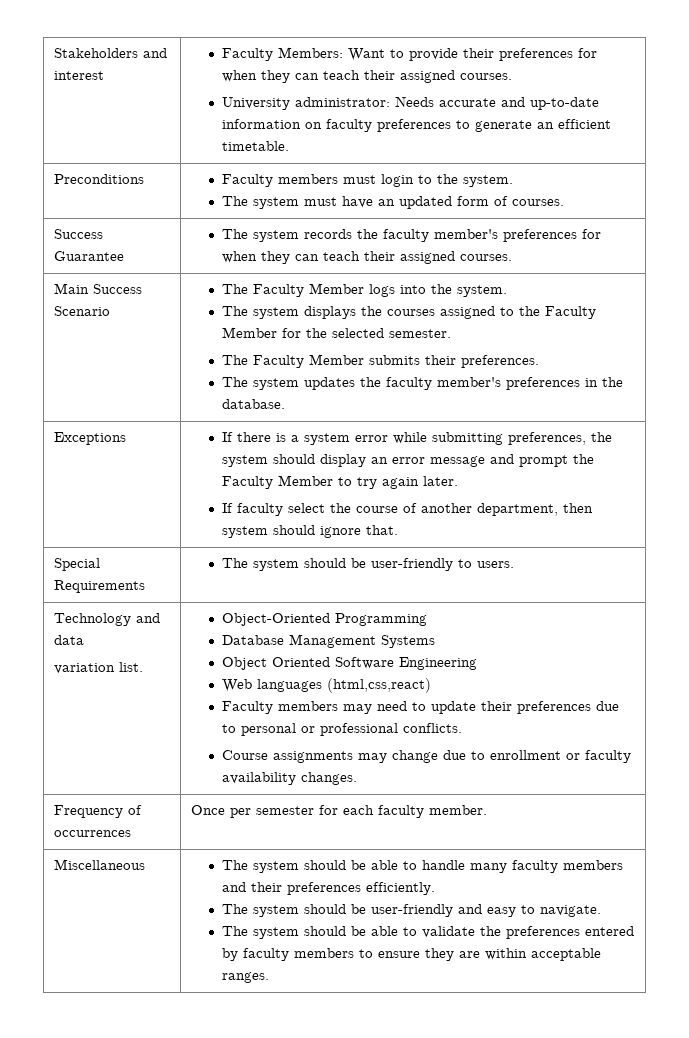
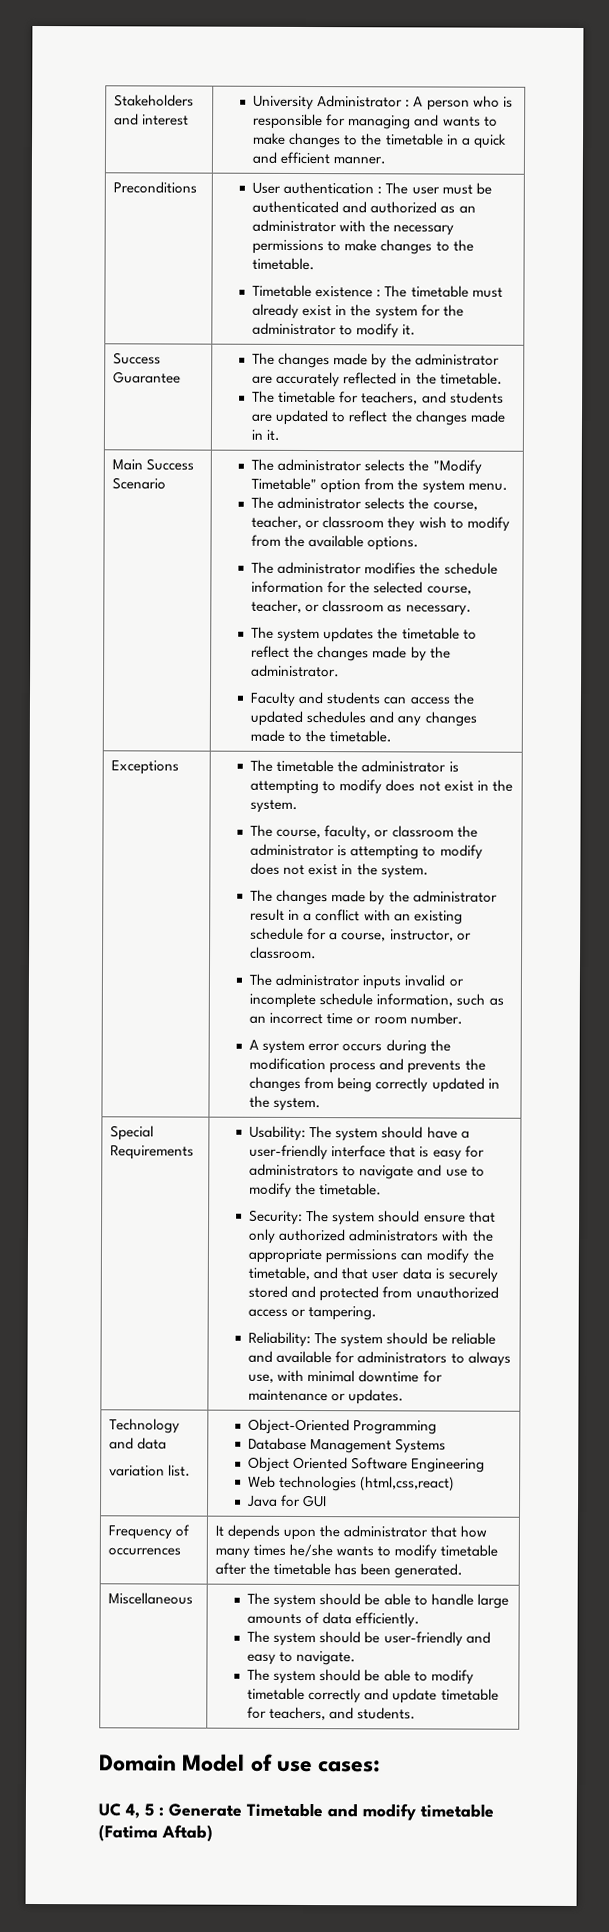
- Stakeholders and interest | Faculty Members: Want to provide their preferences for when they can teach their assigned courses.
- University administrator: Needs accurate and up-to-date information on faculty preferences to generate an efficient timetable.
- Preconditions | Faculty members must login to the system.
- The system must have an updated form of courses.
- Success Guarantee | The system records the faculty member's preferences for when they can teach their assigned courses.
- Main Success Scenario | The Faculty Member logs into the system.
- The system displays the courses assigned to the Faculty Member for the selected semester.
- The Faculty Member submits their preferences.
- The system updates the faculty member's preferences in the database.
- Exceptions | If there is a system error while submitting preferences, the system should display an error message and prompt the Faculty Member to try again later.
- If faculty select the course of another department, then system should ignore that.
- Special Requirements | The system should be user-friendly to users.
+ Stakeholders and interest | University Administrator : A person who is responsible for managing and wants to make changes to the timetable in a quick and efficient manner.
+ Preconditions | User authentication : The user must be authenticated and authorized as an administrator with the necessary permissions to make changes to the timetable.
+ Timetable existence : The timetable must already exist in the system for the administrator to modify it.
+ Success Guarantee | The changes made by the administrator are accurately reflected in the timetable.
+ The timetable for teachers, and students are updated to reflect the changes made in it.
+ Main Success Scenario | The administrator selects the "Modify Timetable" option from the system menu.
+ The administrator selects the course, teacher, or classroom they wish to modify from the available options.
+ The administrator modifies the schedule information for the selected course, teacher, or classroom as necessary.
+ The system updates the timetable to reflect the changes made by the administrator.
+ Faculty and students can access the updated schedules and any changes made to the timetable.
+ Exceptions | The timetable the administrator is attempting to modify does not exist in the system.
+ The course, faculty, or classroom the administrator is attempting to modify does not exist in the system.
+ The changes made by the administrator result in a conflict with an existing schedule for a course, instructor, or classroom.
+ The administrator inputs invalid or incomplete schedule information, such as an incorrect time or room number.
+ A system error occurs during the modification process and prevents the changes from being correctly updated in the system.
+ Special Requirements | Usability: The system should have a user-friendly interface that is easy for administrators to navigate and use to modify the timetable.
+ Security: The system should ensure that only authorized administrators with the appropriate permissions can modify the timetable, and that user data is securely stored and protected from unauthorized access or tampering.
+ Reliability: The system should be reliable and available for administrators to always use, with minimal downtime for maintenance or updates.
- Web languages (html,css,react)
+ Web technologies (html,css,react)
- Faculty members may need to update their preferences due to personal or professional conflicts.
- Course assignments may change due to enrollment or faculty availability changes.
- Frequency of occurrences | Once per semester for each faculty member.
+ Java for GUI
+ Frequency of occurrences | It depends upon the administrator that how many times he/she wants to modify timetable after the timetable has been generated.
- The system should be able to handle many faculty members and their preferences efficiently.
+ The system should be able to handle large amounts of data efficiently.
- The system should be able to validate the preferences entered by faculty members to ensure they are within acceptable ranges.
+ The system should be able to modify timetable correctly and update timetable for teachers, and students.
+ Domain Model of use cases:
+ UC 4, 5 : Generate Timetable and modify timetable (Fatima Aftab)

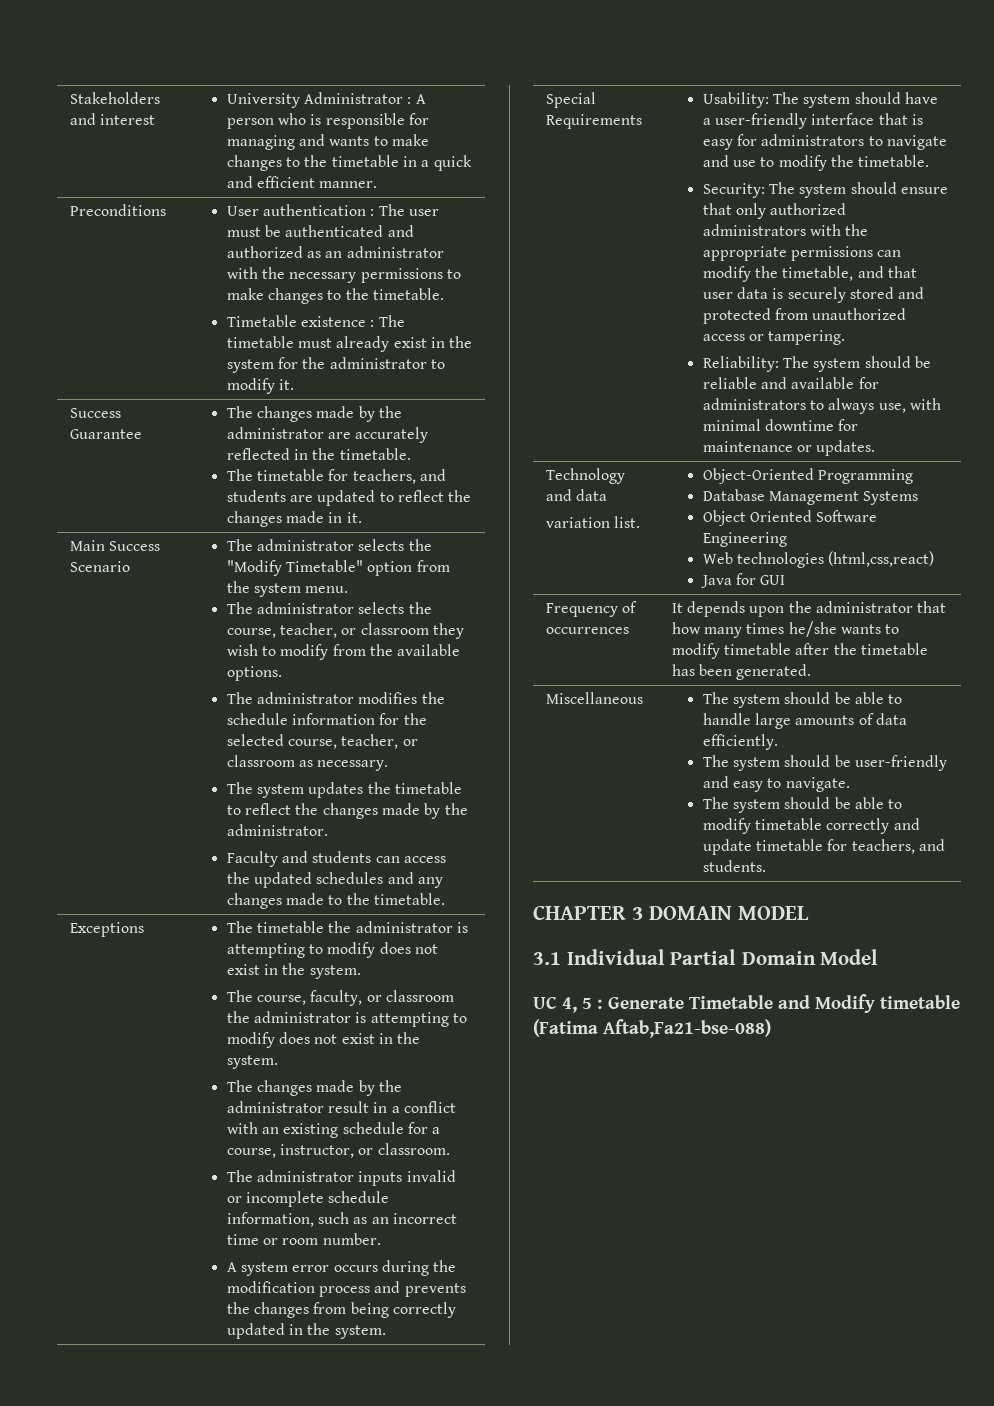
- Domain Model of use cases:
+ CHAPTER 3 DOMAIN MODEL
+ 3.1 Individual Partial Domain Model
- UC 4, 5 : Generate Timetable and modify timetable (Fatima Aftab)
+ UC 4, 5 : Generate Timetable and Modify timetable (Fatima Aftab,Fa21-bse-088)

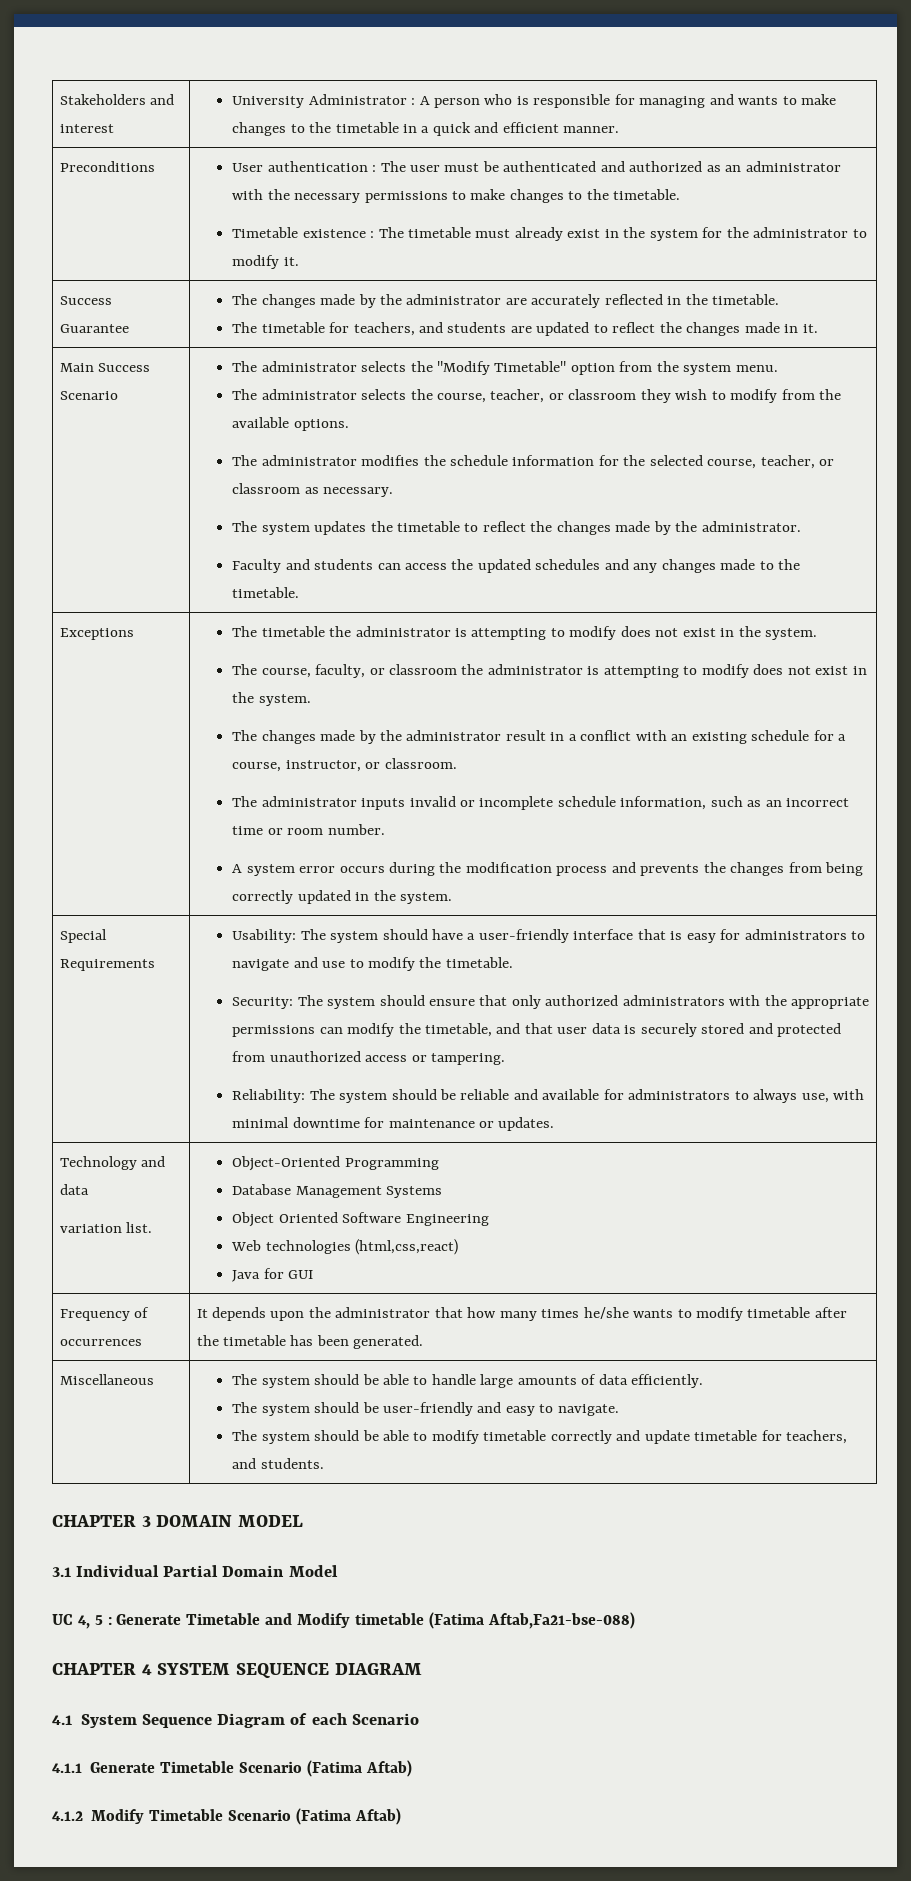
+ CHAPTER 4 SYSTEM SEQUENCE DIAGRAM
+ 4.1 System Sequence Diagram of each Scenario
+ 4.1.1 Generate Timetable Scenario (Fatima Aftab)
+ 4.1.2 Modify Timetable Scenario (Fatima Aftab)

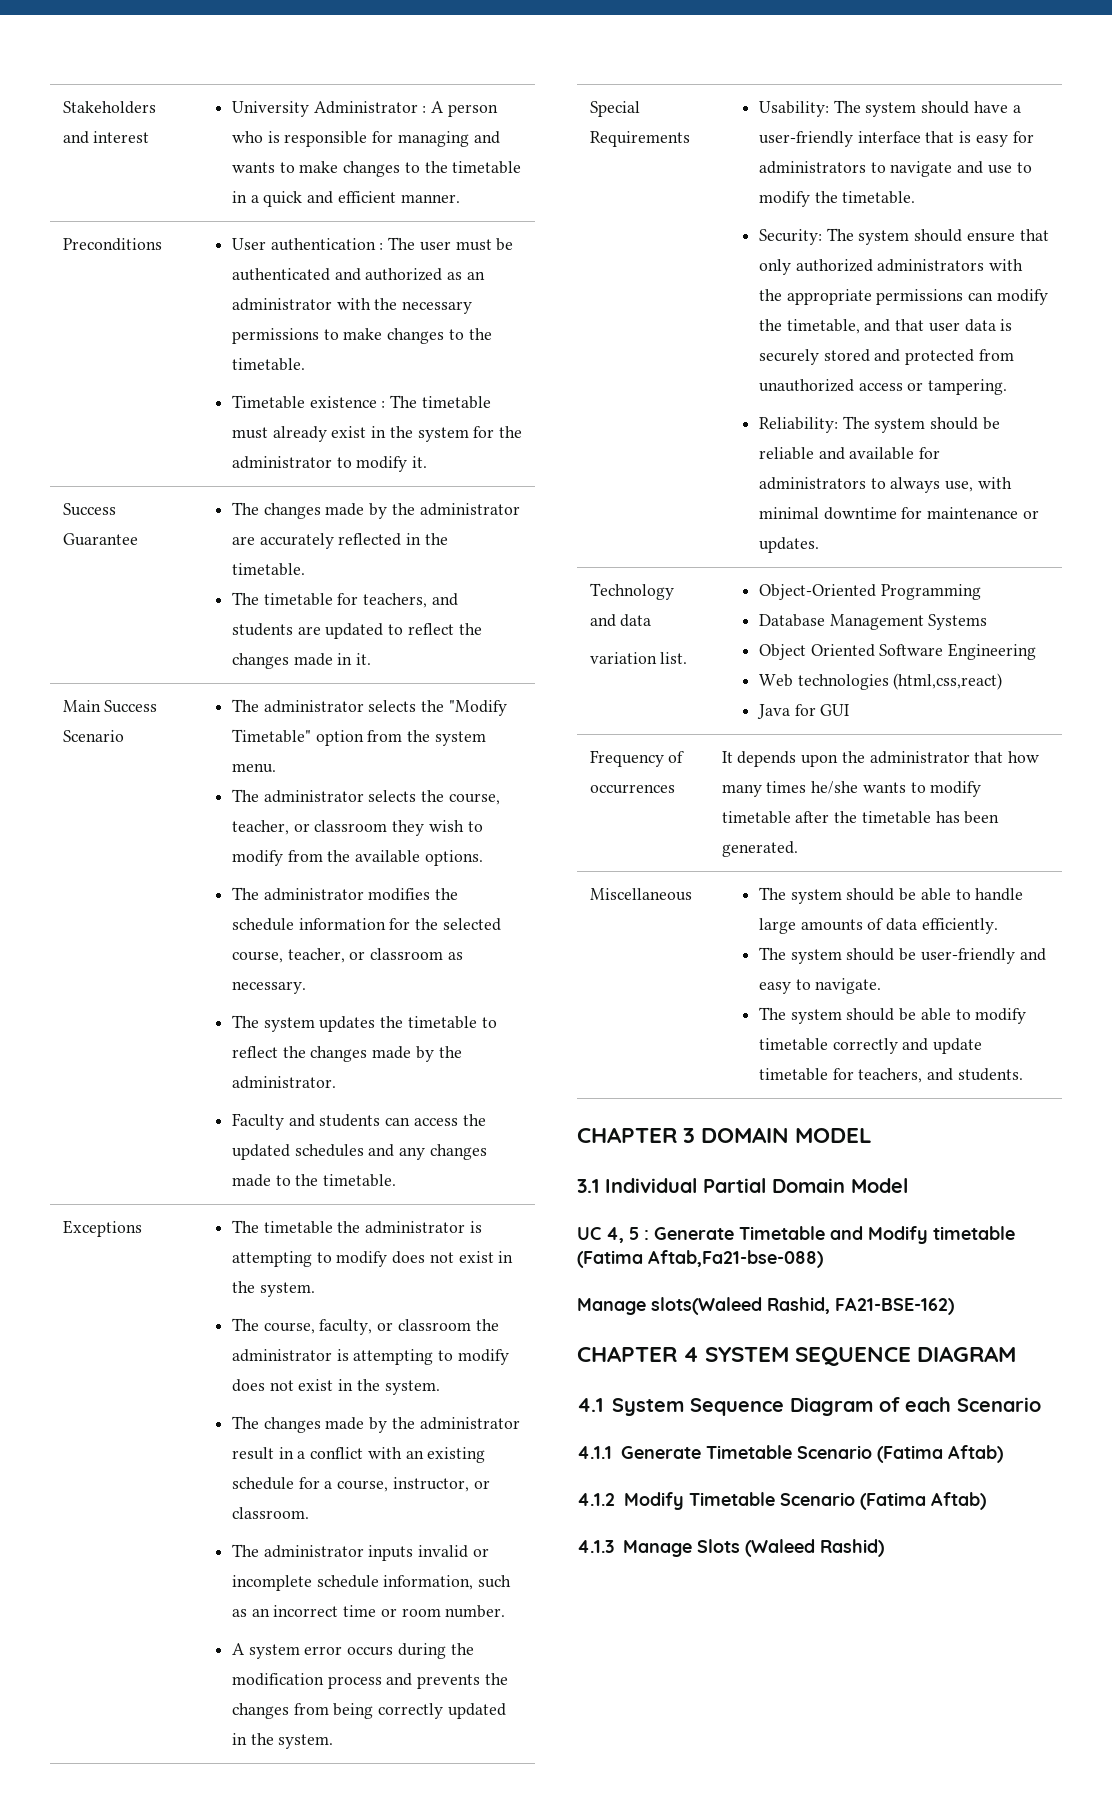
+ Manage slots(Waleed Rashid, FA21-BSE-162)
+ 4.1.3 Manage Slots (Waleed Rashid)

